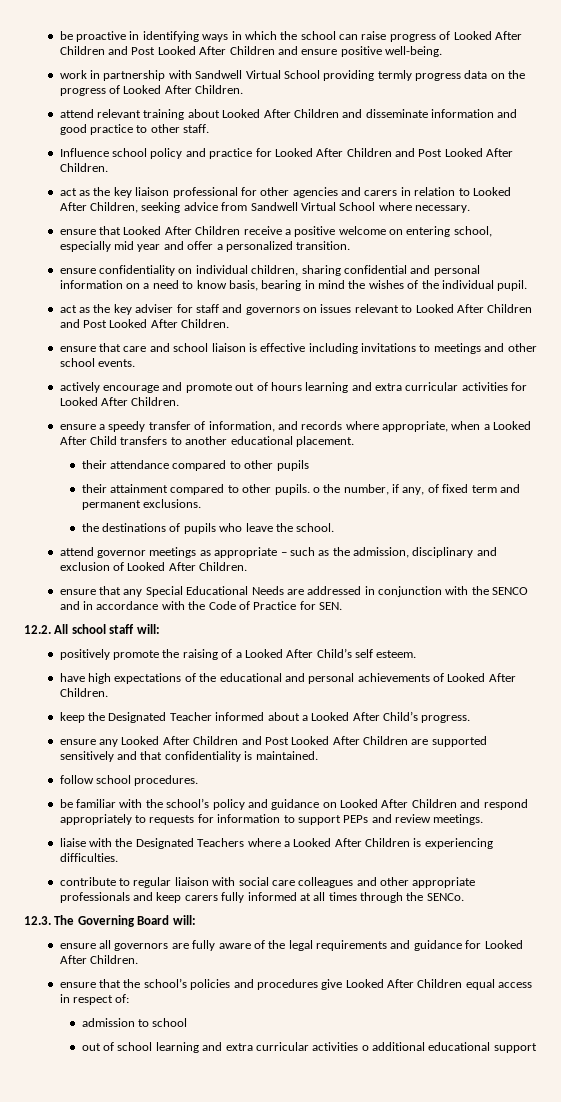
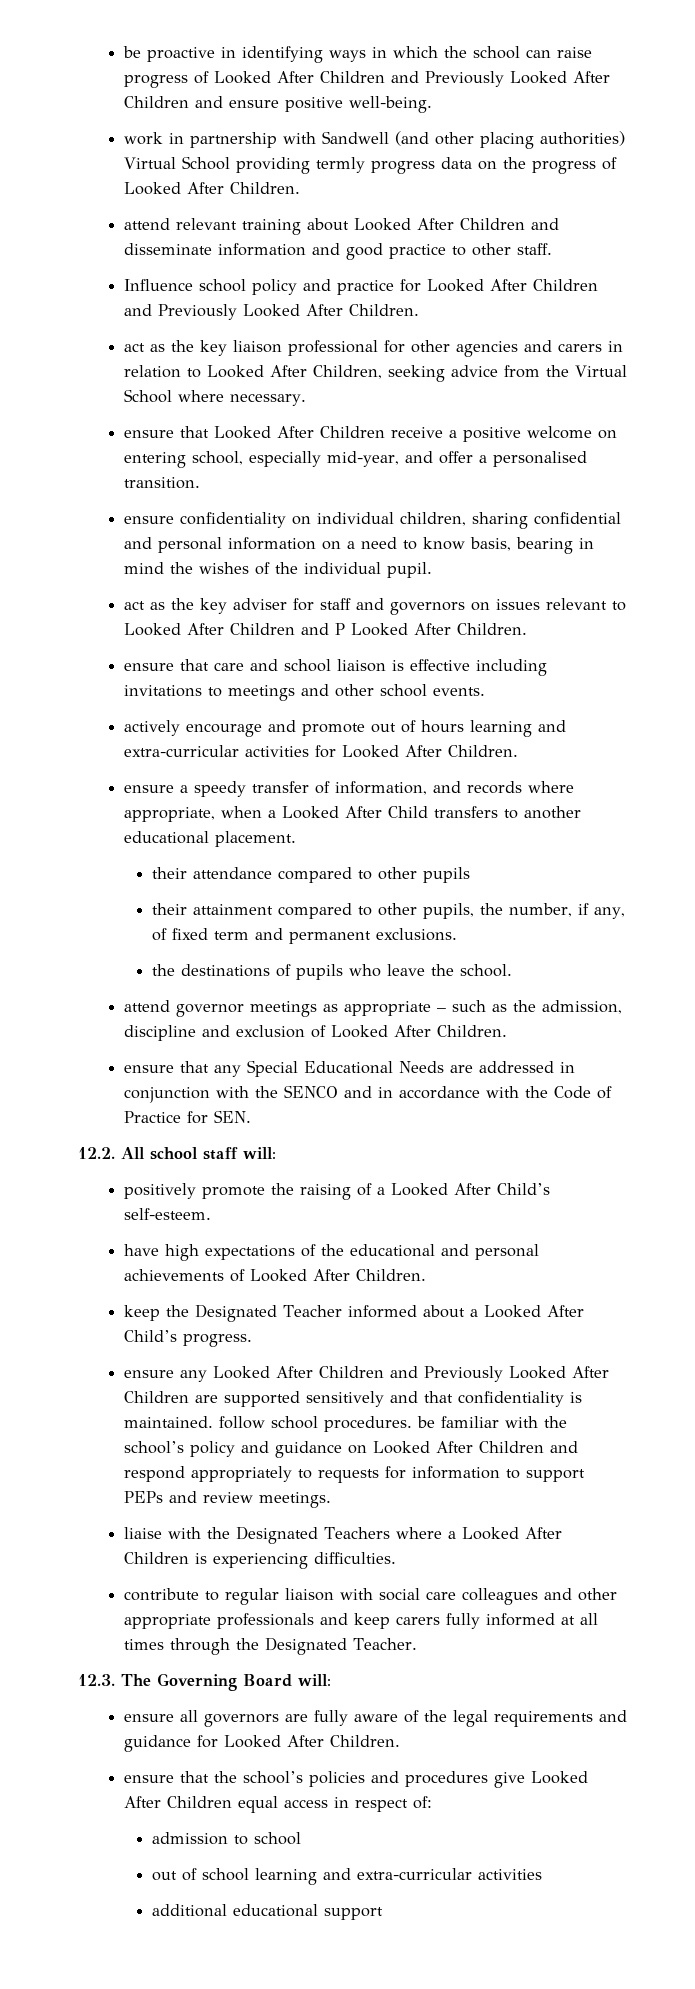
- be proactive in identifying ways in which the school can raise progress of Looked After Children and Post Looked After Children and ensure positive well-being.
+ be proactive in identifying ways in which the school can raise progress of Looked After Children and Previously Looked After Children and ensure positive well-being.
- work in partnership with Sandwell Virtual School providing termly progress data on the progress of Looked After Children.
+ work in partnership with Sandwell (and other placing authorities) Virtual School providing termly progress data on the progress of Looked After Children.
- Influence school policy and practice for Looked After Children and Post Looked After Children.
+ Influence school policy and practice for Looked After Children and Previously Looked After Children.
- act as the key liaison professional for other agencies and carers in relation to Looked After Children, seeking advice from Sandwell Virtual School where necessary.
+ act as the key liaison professional for other agencies and carers in relation to Looked After Children, seeking advice from the Virtual School where necessary.
- ensure that Looked After Children receive a positive welcome on entering school, especially mid year and offer a personalized transition.
+ ensure that Looked After Children receive a positive welcome on entering school, especially mid-year, and offer a personalised transition.
- act as the key adviser for staff and governors on issues relevant to Looked After Children and Post Looked After Children.
+ act as the key adviser for staff and governors on issues relevant to Looked After Children and P Looked After Children.
- actively encourage and promote out of hours learning and extra curricular activities for Looked After Children.
+ actively encourage and promote out of hours learning and extra-curricular activities for Looked After Children.
- their attainment compared to other pupils. o the number, if any, of fixed term and permanent exclusions.
+ their attainment compared to other pupils, the number, if any, of fixed term and permanent exclusions.
- attend governor meetings as appropriate – such as the admission, disciplinary and exclusion of Looked After Children.
+ attend governor meetings as appropriate – such as the admission, discipline and exclusion of Looked After Children.
- positively promote the raising of a Looked After Child’s self esteem.
+ positively promote the raising of a Looked After Child’s self-esteem.
- ensure any Looked After Children and Post Looked After Children are supported sensitively and that confidentiality is maintained.
- follow school procedures.
- be familiar with the school’s policy and guidance on Looked After Children and respond appropriately to requests for information to support PEPs and review meetings.
+ ensure any Looked After Children and Previously Looked After Children are supported sensitively and that confidentiality is maintained. follow school procedures. be familiar with the school’s policy and guidance on Looked After Children and respond appropriately to requests for information to support PEPs and review meetings.
- contribute to regular liaison with social care colleagues and other appropriate professionals and keep carers fully informed at all times through the SENCo.
+ contribute to regular liaison with social care colleagues and other appropriate professionals and keep carers fully informed at all times through the Designated Teacher.
- out of school learning and extra curricular activities o additional educational support
+ out of school learning and extra-curricular activities
+ additional educational support

